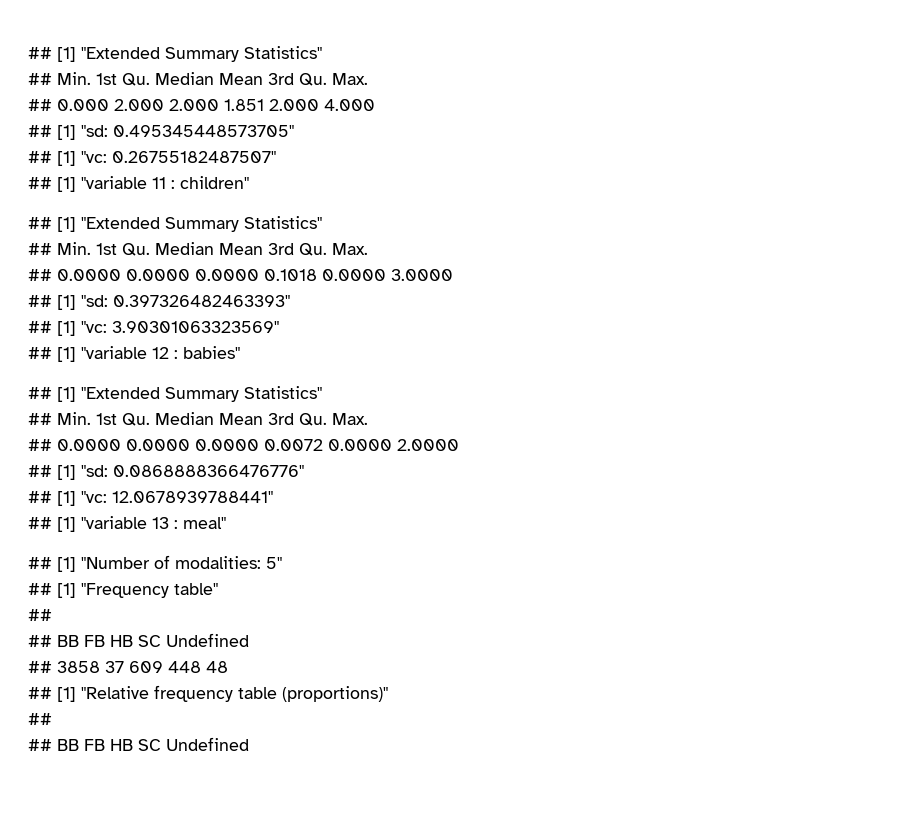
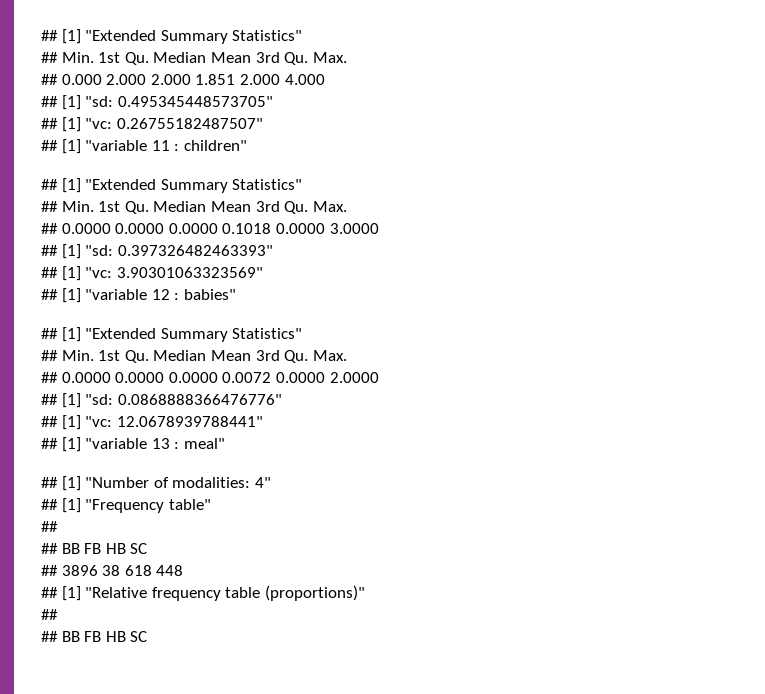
- ## [1] "Number of modalities: 5"
+ ## [1] "Number of modalities: 4"
  ## [1] "Frequency table"
  ##
- ## BB FB HB SC Undefined
- ## 3858 37 609 448 48
+ ## BB FB HB SC
+ ## 3896 38 618 448
  ## [1] "Relative frequency table (proportions)"
  ##
- ## BB FB HB SC Undefined
+ ## BB FB HB SC

